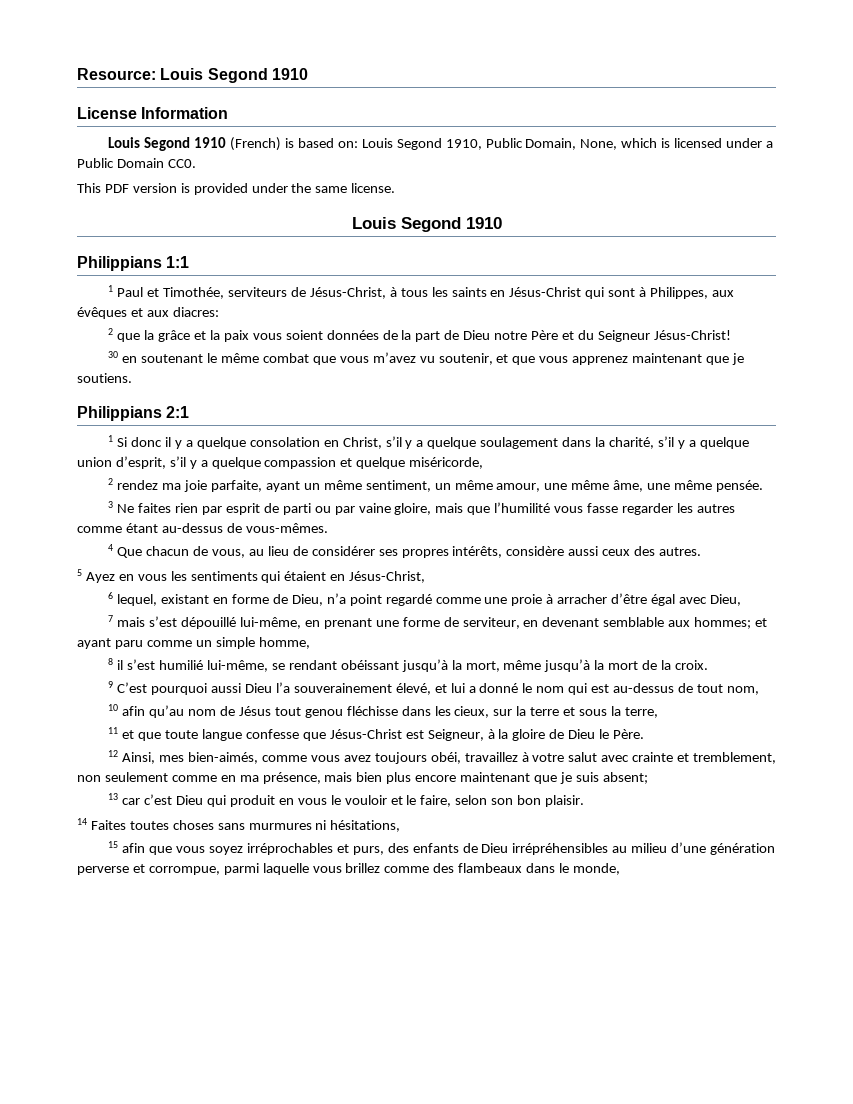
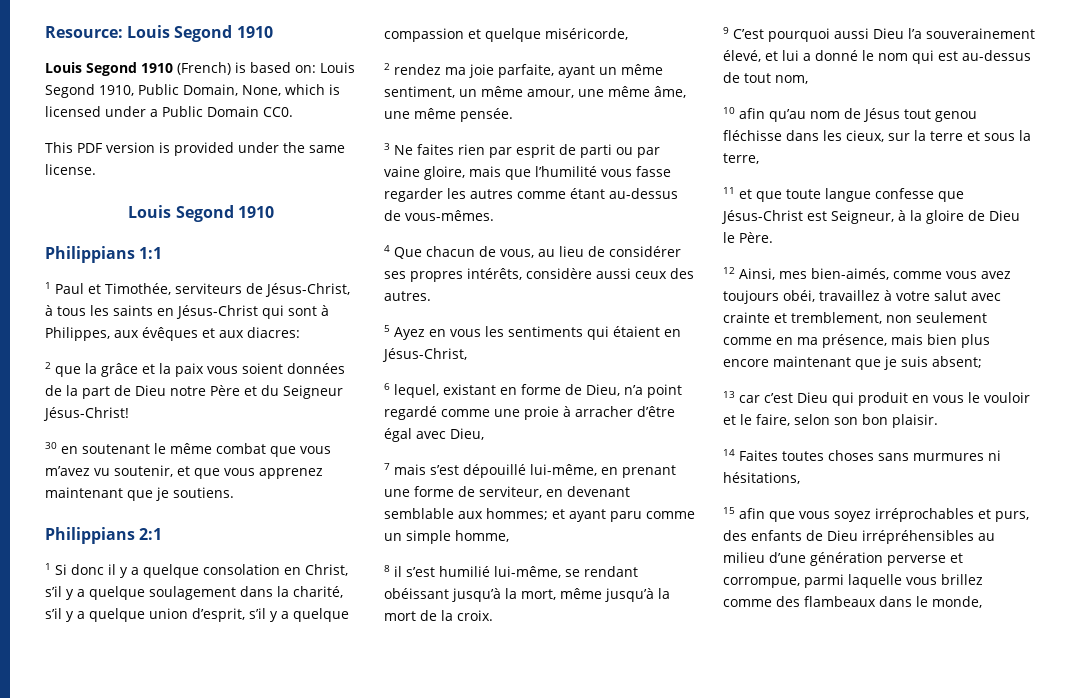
- License Information

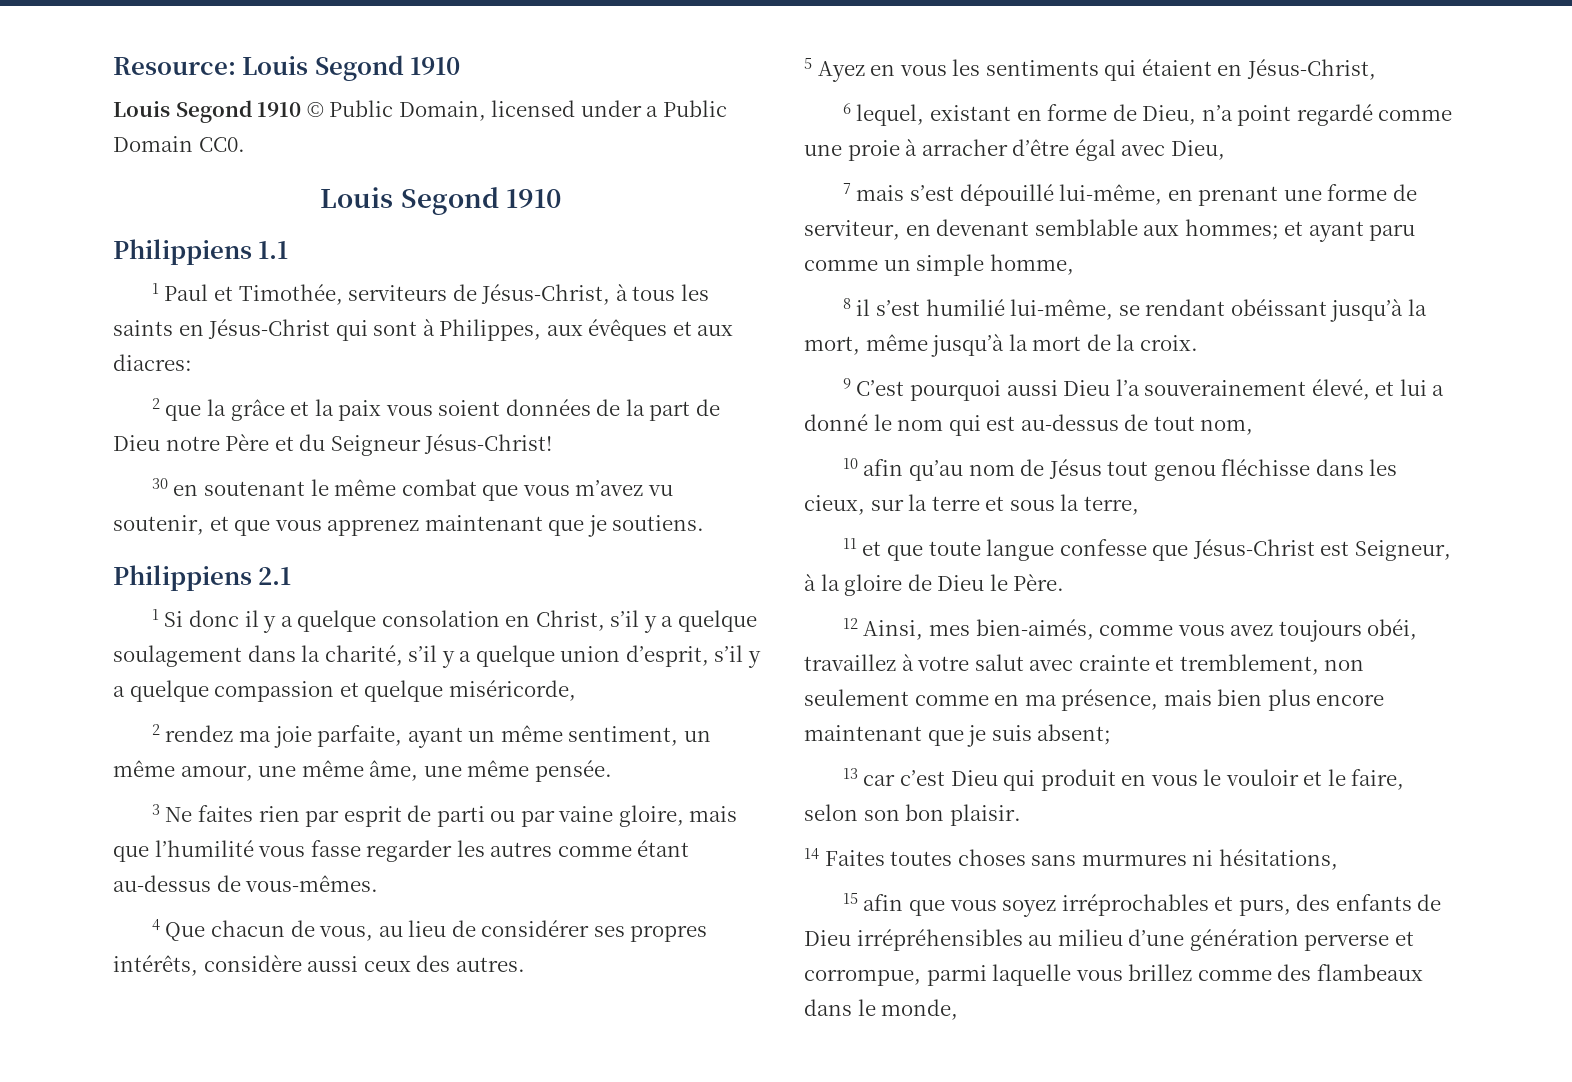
- Louis Segond 1910 (French) is based on: Louis Segond 1910, Public Domain, None, which is licensed under a Public Domain CC0.
- This PDF version is provided under the same license.
+ Louis Segond 1910 © Public Domain, licensed under a Public Domain CC0.
  Louis Segond 1910
- Philippians 1:1
+ Philippiens 1.1
- Philippians 2:1
+ Philippiens 2.1

